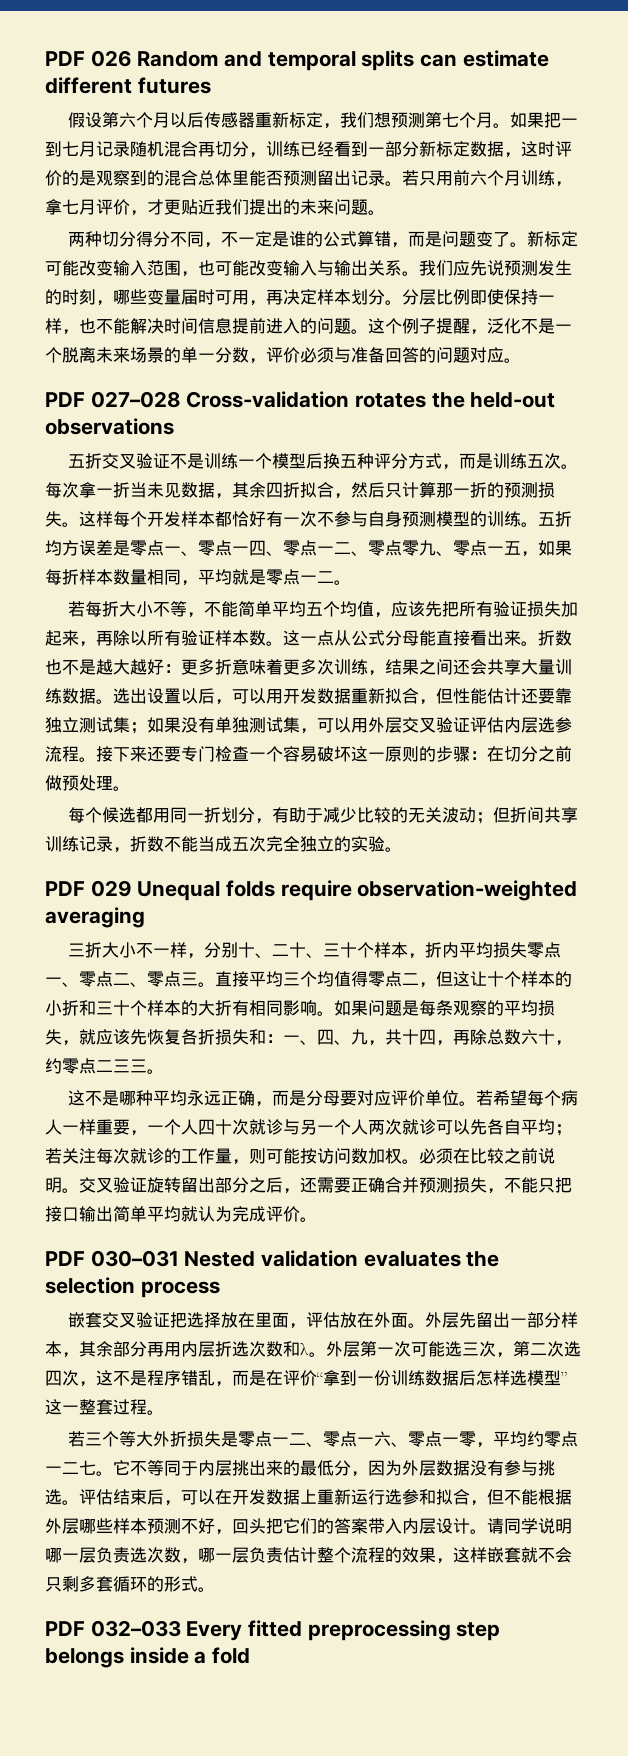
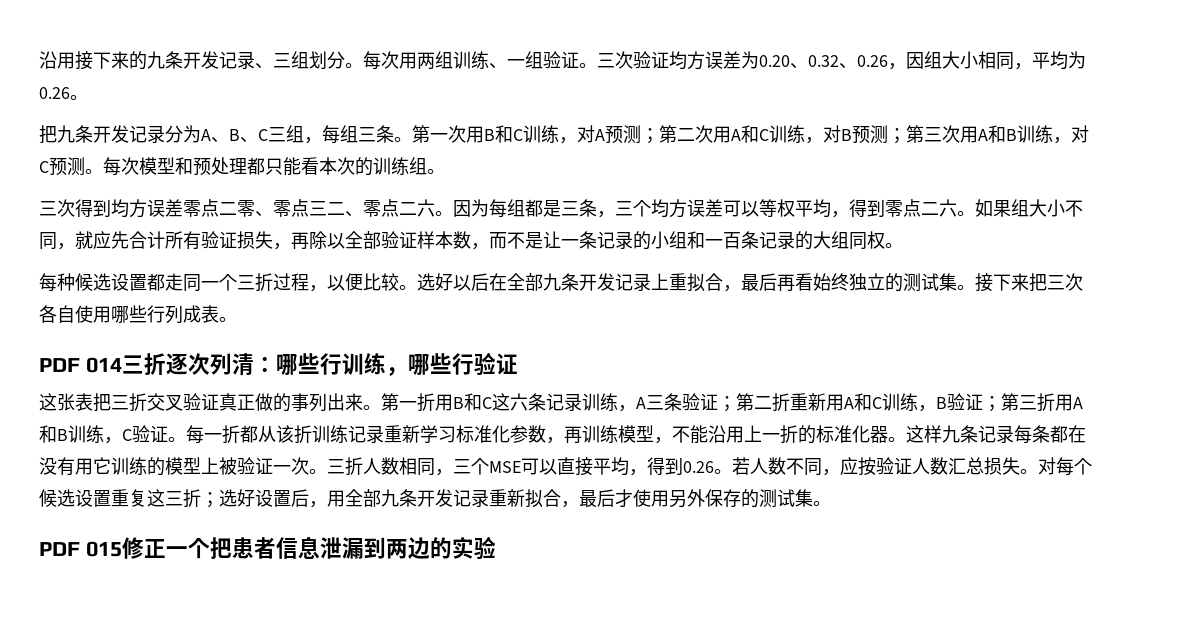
- PDF 026 Random and temporal splits can estimate different futures
- 假设第六个月以后传感器重新标定，我们想预测第七个月。如果把一到七月记录随机混合再切分，训练已经看到一部分新标定数据，这时评价的是观察到的混合总体里能否预测留出记录。若只用前六个月训练，拿七月评价，才更贴近我们提出的未来问题。
- 两种切分得分不同，不一定是谁的公式算错，而是问题变了。新标定可能改变输入范围，也可能改变输入与输出关系。我们应先说预测发生的时刻，哪些变量届时可用，再决定样本划分。分层比例即使保持一样，也不能解决时间信息提前进入的问题。这个例子提醒，泛化不是一个脱离未来场景的单一分数，评价必须与准备回答的问题对应。
- PDF 027–028 Cross-validation rotates the held-out observations
- 五折交叉验证不是训练一个模型后换五种评分方式，而是训练五次。每次拿一折当未见数据，其余四折拟合，然后只计算那一折的预测损失。这样每个开发样本都恰好有一次不参与自身预测模型的训练。五折均方误差是零点一、零点一四、零点一二、零点零九、零点一五，如果每折样本数量相同，平均就是零点一二。
- 若每折大小不等，不能简单平均五个均值，应该先把所有验证损失加起来，再除以所有验证样本数。这一点从公式分母能直接看出来。折数也不是越大越好：更多折意味着更多次训练，结果之间还会共享大量训练数据。选出设置以后，可以用开发数据重新拟合，但性能估计还要靠独立测试集；如果没有单独测试集，可以用外层交叉验证评估内层选参流程。接下来还要专门检查一个容易破坏这一原则的步骤：在切分之前做预处理。
- 每个候选都用同一折划分，有助于减少比较的无关波动；但折间共享训练记录，折数不能当成五次完全独立的实验。
- PDF 029 Unequal folds require observation-weighted averaging
- 三折大小不一样，分别十、二十、三十个样本，折内平均损失零点一、零点二、零点三。直接平均三个均值得零点二，但这让十个样本的小折和三十个样本的大折有相同影响。如果问题是每条观察的平均损失，就应该先恢复各折损失和：一、四、九，共十四，再除总数六十，约零点二三三。
- 这不是哪种平均永远正确，而是分母要对应评价单位。若希望每个病人一样重要，一个人四十次就诊与另一个人两次就诊可以先各自平均；若关注每次就诊的工作量，则可能按访问数加权。必须在比较之前说明。交叉验证旋转留出部分之后，还需要正确合并预测损失，不能只把接口输出简单平均就认为完成评价。
- PDF 030–031 Nested validation evaluates the selection process
- 嵌套交叉验证把选择放在里面，评估放在外面。外层先留出一部分样本，其余部分再用内层折选次数和λ。外层第一次可能选三次，第二次选四次，这不是程序错乱，而是在评价“拿到一份训练数据后怎样选模型”这一整套过程。
- 若三个等大外折损失是零点一二、零点一六、零点一零，平均约零点一二七。它不等同于内层挑出来的最低分，因为外层数据没有参与挑选。评估结束后，可以在开发数据上重新运行选参和拟合，但不能根据外层哪些样本预测不好，回头把它们的答案带入内层设计。请同学说明哪一层负责选次数，哪一层负责估计整个流程的效果，这样嵌套就不会只剩多套循环的形式。
- PDF 032–033 Every fitted preprocessing step belongs inside a fold
+ 沿用接下来的九条开发记录、三组划分。每次用两组训练、一组验证。三次验证均方误差为0.20、0.32、0.26，因组大小相同，平均为0.26。
+ 把九条开发记录分为A、B、C三组，每组三条。第一次用B和C训练，对A预测；第二次用A和C训练，对B预测；第三次用A和B训练，对C预测。每次模型和预处理都只能看本次的训练组。
+ 三次得到均方误差零点二零、零点三二、零点二六。因为每组都是三条，三个均方误差可以等权平均，得到零点二六。如果组大小不同，就应先合计所有验证损失，再除以全部验证样本数，而不是让一条记录的小组和一百条记录的大组同权。
+ 每种候选设置都走同一个三折过程，以便比较。选好以后在全部九条开发记录上重拟合，最后再看始终独立的测试集。接下来把三次各自使用哪些行列成表。
+ PDF 014三折逐次列清：哪些行训练，哪些行验证
+ 这张表把三折交叉验证真正做的事列出来。第一折用B和C这六条记录训练，A三条验证；第二折重新用A和C训练，B验证；第三折用A和B训练，C验证。每一折都从该折训练记录重新学习标准化参数，再训练模型，不能沿用上一折的标准化器。这样九条记录每条都在没有用它训练的模型上被验证一次。三折人数相同，三个MSE可以直接平均，得到0.26。若人数不同，应按验证人数汇总损失。对每个候选设置重复这三折；选好设置后，用全部九条开发记录重新拟合，最后才使用另外保存的测试集。
+ PDF 015修正一个把患者信息泄漏到两边的实验

